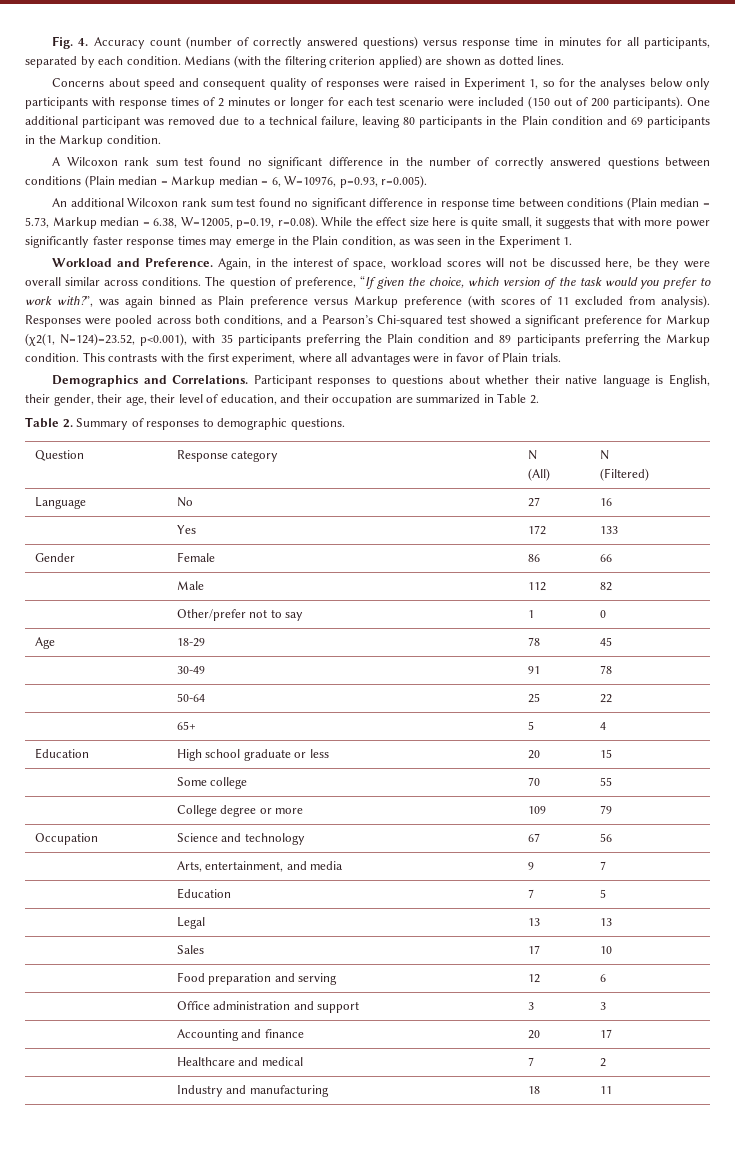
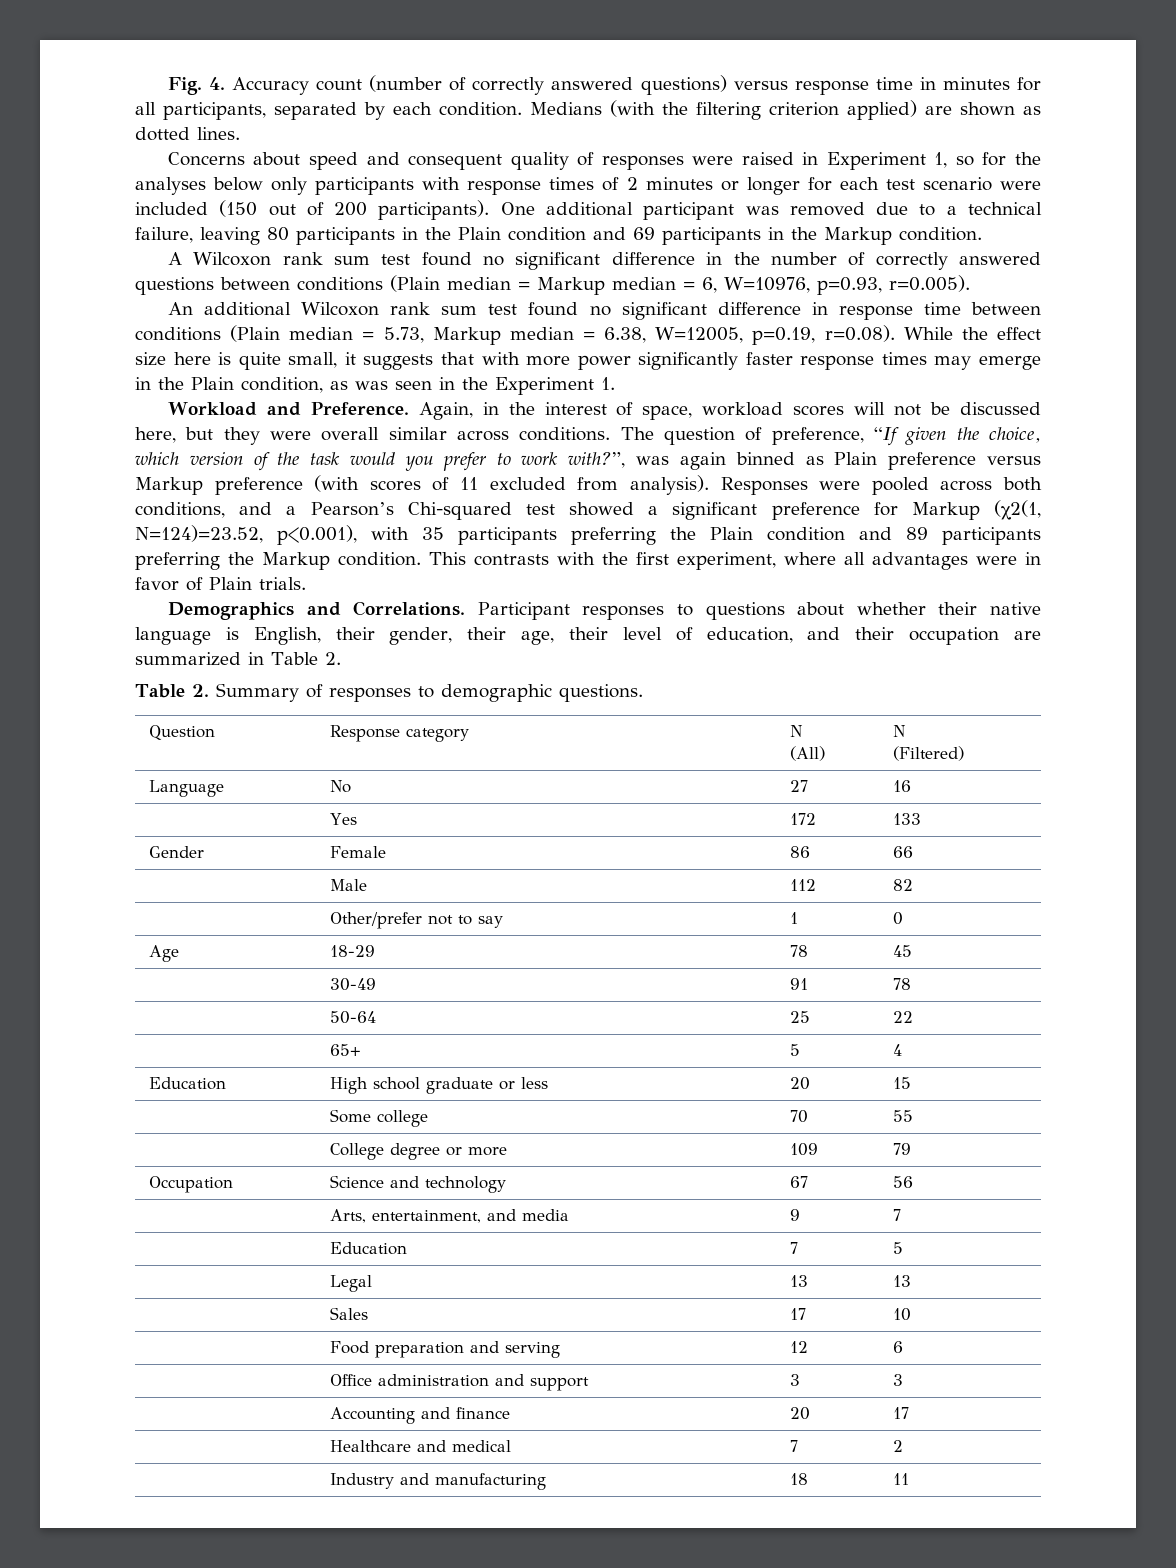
- Again, in the interest of space, workload scores will not be discussed here, be they were overall similar across conditions.
+ Again, in the interest of space, workload scores will not be discussed here, but they were overall similar across conditions.

